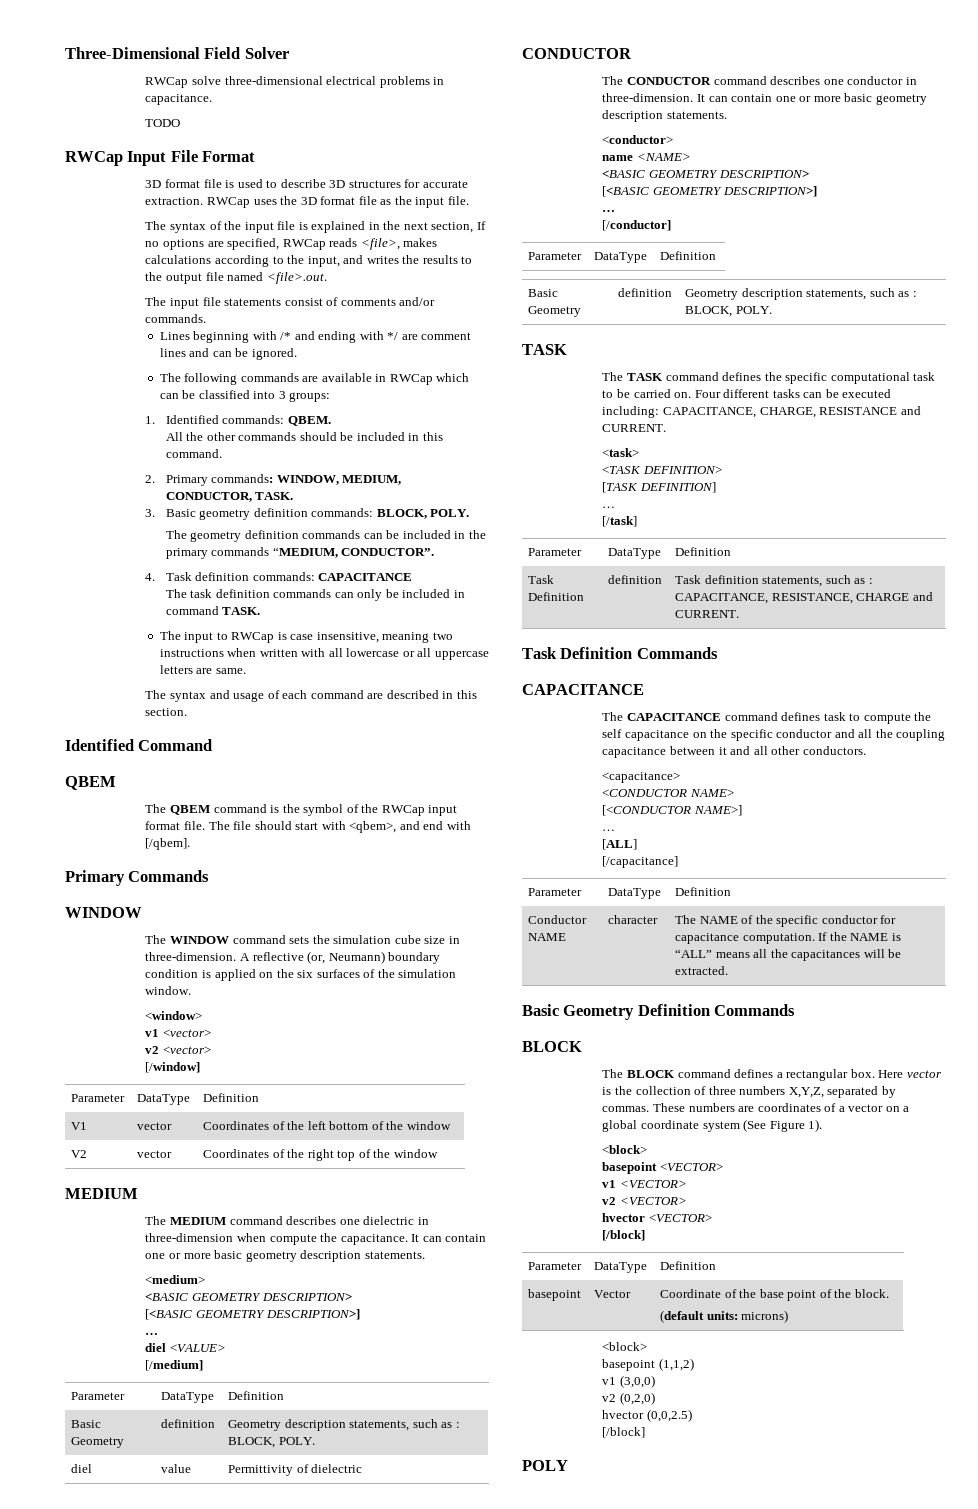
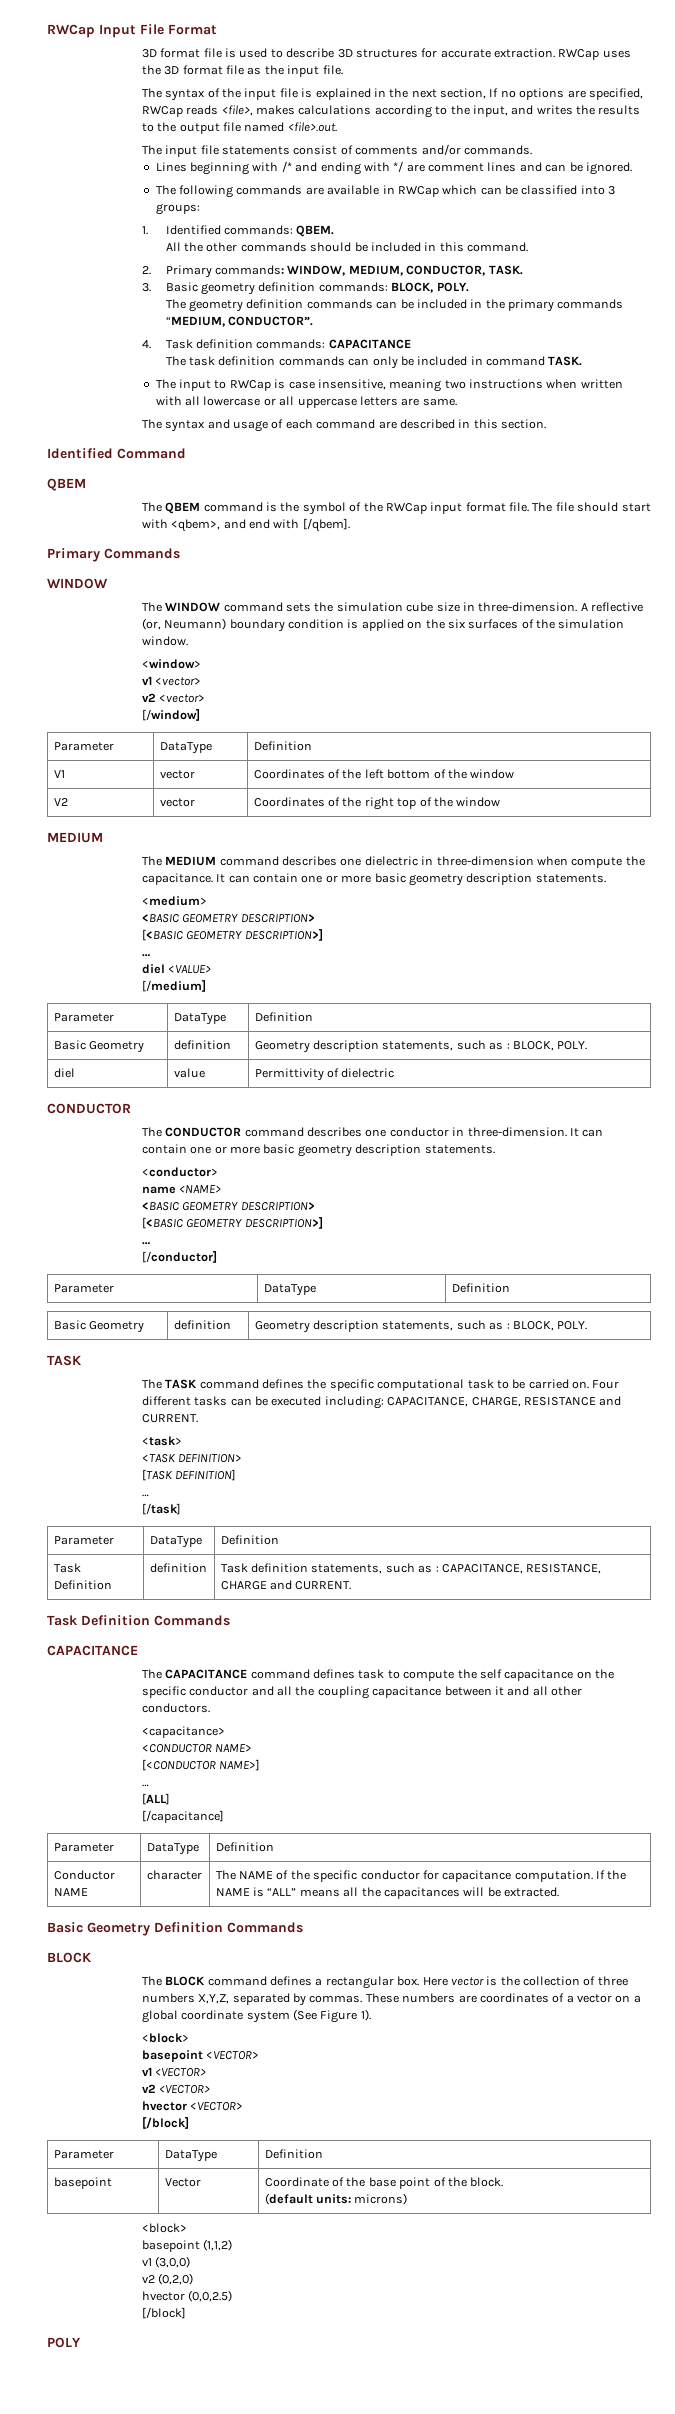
- Three-Dimensional Field Solver
- RWCap solve three-dimensional electrical problems in capacitance.
- TODO

